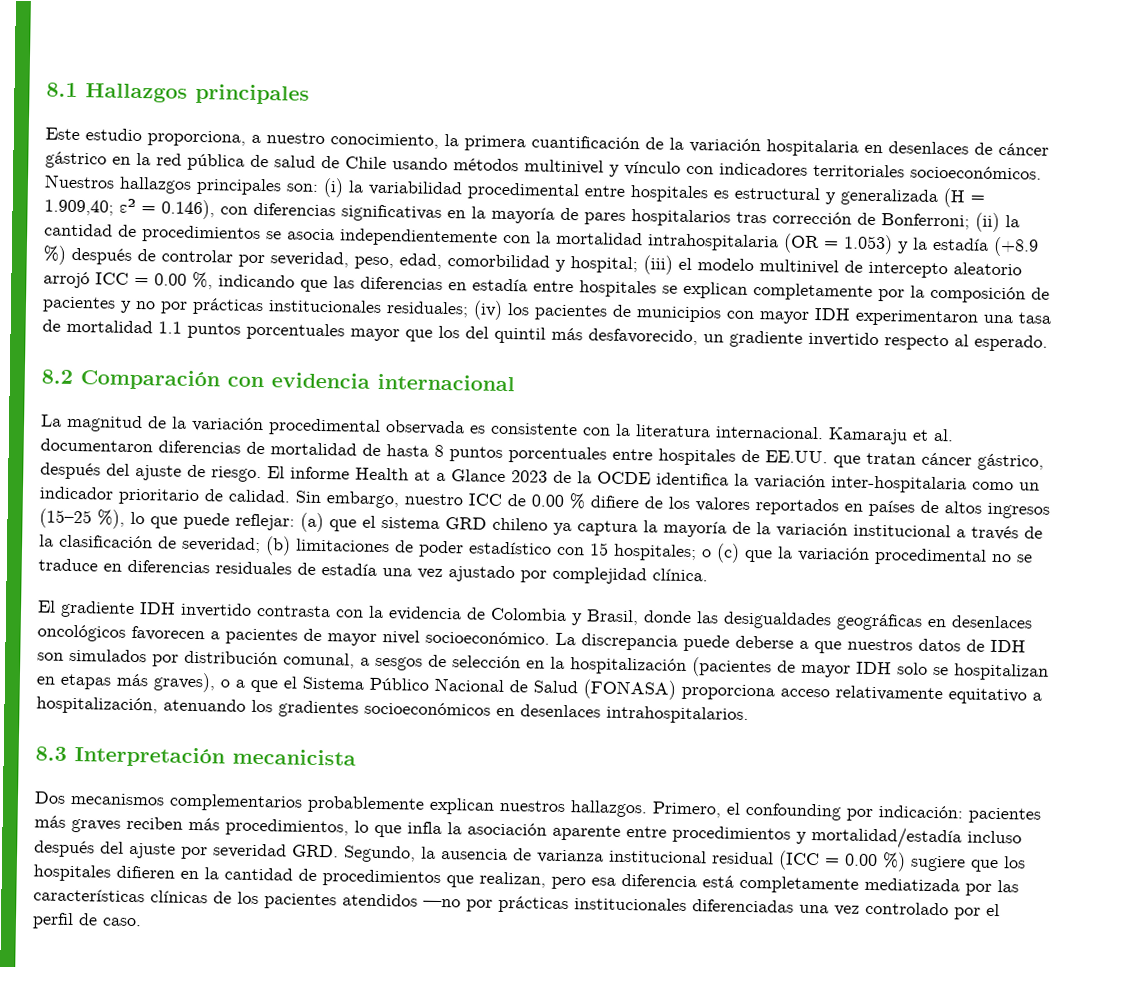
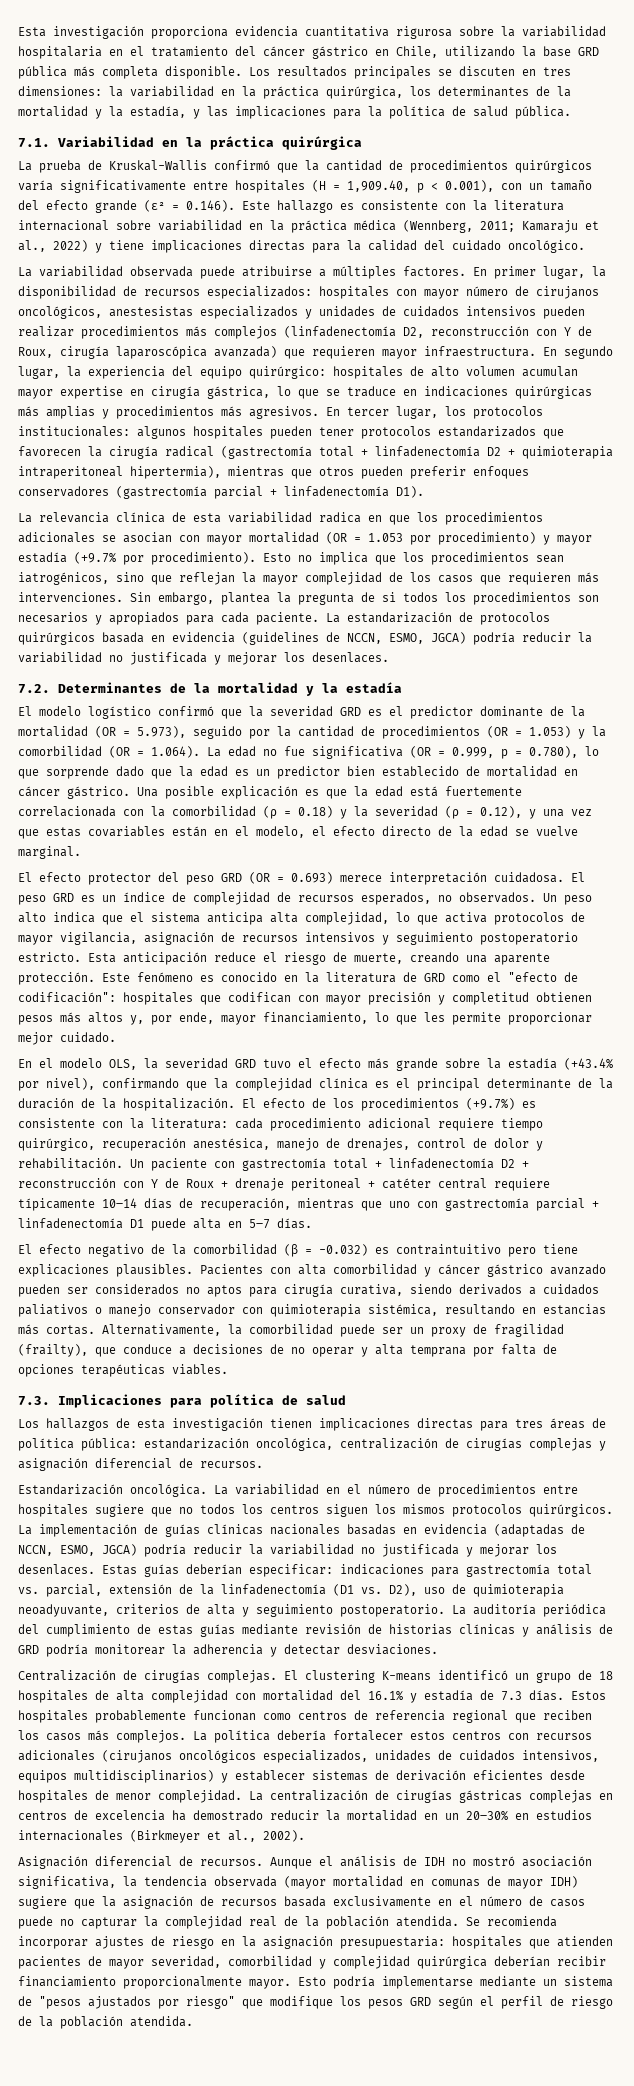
- 8.1 Hallazgos principales
- Este estudio proporciona, a nuestro conocimiento, la primera cuantificación de la variación hospitalaria en desenlaces de cáncer gástrico en la red pública de salud de Chile usando métodos multinivel y vínculo con indicadores territoriales socioeconómicos. Nuestros hallazgos principales son: (i) la variabilidad procedimental entre hospitales es estructural y generalizada (H = 1.909,40; ε² = 0.146), con diferencias significativas en la mayoría de pares hospitalarios tras corrección de Bonferroni; (ii) la cantidad de procedimientos se asocia independientemente con la mortalidad intrahospitalaria (OR = 1.053) y la estadía (+8.9 %) después de controlar por severidad, peso, edad, comorbilidad y hospital; (iii) el modelo multinivel de intercepto aleatorio arrojó ICC = 0.00 %, indicando que las diferencias en estadía entre hospitales se explican completamente por la composición de pacientes y no por prácticas institucionales residuales; (iv) los pacientes de municipios con mayor IDH experimentaron una tasa de mortalidad 1.1 puntos porcentuales mayor que los del quintil más desfavorecido, un gradiente invertido respecto al esperado.
- 8.2 Comparación con evidencia internacional
- La magnitud de la variación procedimental observada es consistente con la literatura internacional. Kamaraju et al. documentaron diferencias de mortalidad de hasta 8 puntos porcentuales entre hospitales de EE.UU. que tratan cáncer gástrico, después del ajuste de riesgo. El informe Health at a Glance 2023 de la OCDE identifica la variación inter-hospitalaria como un indicador prioritario de calidad. Sin embargo, nuestro ICC de 0.00 % difiere de los valores reportados en países de altos ingresos (15–25 %), lo que puede reflejar: (a) que el sistema GRD chileno ya captura la mayoría de la variación institucional a través de la clasificación de severidad; (b) limitaciones de poder estadístico con 15 hospitales; o (c) que la variación procedimental no se traduce en diferencias residuales de estadía una vez ajustado por complejidad clínica.
- El gradiente IDH invertido contrasta con la evidencia de Colombia y Brasil, donde las desigualdades geográficas en desenlaces oncológicos favorecen a pacientes de mayor nivel socioeconómico. La discrepancia puede deberse a que nuestros datos de IDH son simulados por distribución comunal, a sesgos de selección en la hospitalización (pacientes de mayor IDH solo se hospitalizan en etapas más graves), o a que el Sistema Público Nacional de Salud (FONASA) proporciona acceso relativamente equitativo a hospitalización, atenuando los gradientes socioeconómicos en desenlaces intrahospitalarios.
- 8.3 Interpretación mecanicista
- Dos mecanismos complementarios probablemente explican nuestros hallazgos. Primero, el confounding por indicación: pacientes más graves reciben más procedimientos, lo que infla la asociación aparente entre procedimientos y mortalidad/estadía incluso después del ajuste por severidad GRD. Segundo, la ausencia de varianza institucional residual (ICC = 0.00 %) sugiere que los hospitales difieren en la cantidad de procedimientos que realizan, pero esa diferencia está completamente mediatizada por las características clínicas de los pacientes atendidos —no por prácticas institucionales diferenciadas una vez controlado por el perfil de caso.
+ Esta investigación proporciona evidencia cuantitativa rigurosa sobre la variabilidad hospitalaria en el tratamiento del cáncer gástrico en Chile, utilizando la base GRD pública más completa disponible. Los resultados principales se discuten en tres dimensiones: la variabilidad en la práctica quirúrgica, los determinantes de la mortalidad y la estadía, y las implicaciones para la política de salud pública.
+ 7.1. Variabilidad en la práctica quirúrgica
+ La prueba de Kruskal-Wallis confirmó que la cantidad de procedimientos quirúrgicos varía significativamente entre hospitales (H = 1,909.40, p < 0.001), con un tamaño del efecto grande (ε² = 0.146). Este hallazgo es consistente con la literatura internacional sobre variabilidad en la práctica médica (Wennberg, 2011; Kamaraju et al., 2022) y tiene implicaciones directas para la calidad del cuidado oncológico.
+ La variabilidad observada puede atribuirse a múltiples factores. En primer lugar, la disponibilidad de recursos especializados: hospitales con mayor número de cirujanos oncológicos, anestesistas especializados y unidades de cuidados intensivos pueden realizar procedimientos más complejos (linfadenectomía D2, reconstrucción con Y de Roux, cirugía laparoscópica avanzada) que requieren mayor infraestructura. En segundo lugar, la experiencia del equipo quirúrgico: hospitales de alto volumen acumulan mayor expertise en cirugía gástrica, lo que se traduce en indicaciones quirúrgicas más amplias y procedimientos más agresivos. En tercer lugar, los protocolos institucionales: algunos hospitales pueden tener protocolos estandarizados que favorecen la cirugía radical (gastrectomía total + linfadenectomía D2 + quimioterapia intraperitoneal hipertermia), mientras que otros pueden preferir enfoques conservadores (gastrectomía parcial + linfadenectomía D1).
+ La relevancia clínica de esta variabilidad radica en que los procedimientos adicionales se asocian con mayor mortalidad (OR = 1.053 por procedimiento) y mayor estadía (+9.7% por procedimiento). Esto no implica que los procedimientos sean iatrogénicos, sino que reflejan la mayor complejidad de los casos que requieren más intervenciones. Sin embargo, plantea la pregunta de si todos los procedimientos son necesarios y apropiados para cada paciente. La estandarización de protocolos quirúrgicos basada en evidencia (guidelines de NCCN, ESMO, JGCA) podría reducir la variabilidad no justificada y mejorar los desenlaces.
+ 7.2. Determinantes de la mortalidad y la estadía
+ El modelo logístico confirmó que la severidad GRD es el predictor dominante de la mortalidad (OR = 5.973), seguido por la cantidad de procedimientos (OR = 1.053) y la comorbilidad (OR = 1.064). La edad no fue significativa (OR = 0.999, p = 0.780), lo que sorprende dado que la edad es un predictor bien establecido de mortalidad en cáncer gástrico. Una posible explicación es que la edad está fuertemente correlacionada con la comorbilidad (ρ = 0.18) y la severidad (ρ = 0.12), y una vez que estas covariables están en el modelo, el efecto directo de la edad se vuelve marginal.
+ El efecto protector del peso GRD (OR = 0.693) merece interpretación cuidadosa. El peso GRD es un índice de complejidad de recursos esperados, no observados. Un peso alto indica que el sistema anticipa alta complejidad, lo que activa protocolos de mayor vigilancia, asignación de recursos intensivos y seguimiento postoperatorio estricto. Esta anticipación reduce el riesgo de muerte, creando una aparente protección. Este fenómeno es conocido en la literatura de GRD como el "efecto de codificación": hospitales que codifican con mayor precisión y completitud obtienen pesos más altos y, por ende, mayor financiamiento, lo que les permite proporcionar mejor cuidado.
+ En el modelo OLS, la severidad GRD tuvo el efecto más grande sobre la estadía (+43.4% por nivel), confirmando que la complejidad clínica es el principal determinante de la duración de la hospitalización. El efecto de los procedimientos (+9.7%) es consistente con la literatura: cada procedimiento adicional requiere tiempo quirúrgico, recuperación anestésica, manejo de drenajes, control de dolor y rehabilitación. Un paciente con gastrectomía total + linfadenectomía D2 + reconstrucción con Y de Roux + drenaje peritoneal + catéter central requiere típicamente 10–14 días de recuperación, mientras que uno con gastrectomía parcial + linfadenectomía D1 puede alta en 5–7 días.
+ El efecto negativo de la comorbilidad (β = -0.032) es contraintuitivo pero tiene explicaciones plausibles. Pacientes con alta comorbilidad y cáncer gástrico avanzado pueden ser considerados no aptos para cirugía curativa, siendo derivados a cuidados paliativos o manejo conservador con quimioterapia sistémica, resultando en estancias más cortas. Alternativamente, la comorbilidad puede ser un proxy de fragilidad (frailty), que conduce a decisiones de no operar y alta temprana por falta de opciones terapéuticas viables.
+ 7.3. Implicaciones para política de salud
+ Los hallazgos de esta investigación tienen implicaciones directas para tres áreas de política pública: estandarización oncológica, centralización de cirugías complejas y asignación diferencial de recursos.
+ Estandarización oncológica. La variabilidad en el número de procedimientos entre hospitales sugiere que no todos los centros siguen los mismos protocolos quirúrgicos. La implementación de guías clínicas nacionales basadas en evidencia (adaptadas de NCCN, ESMO, JGCA) podría reducir la variabilidad no justificada y mejorar los desenlaces. Estas guías deberían especificar: indicaciones para gastrectomía total vs. parcial, extensión de la linfadenectomía (D1 vs. D2), uso de quimioterapia neoadyuvante, criterios de alta y seguimiento postoperatorio. La auditoría periódica del cumplimiento de estas guías mediante revisión de historias clínicas y análisis de GRD podría monitorear la adherencia y detectar desviaciones.
+ Centralización de cirugías complejas. El clustering K-means identificó un grupo de 18 hospitales de alta complejidad con mortalidad del 16.1% y estadía de 7.3 días. Estos hospitales probablemente funcionan como centros de referencia regional que reciben los casos más complejos. La política debería fortalecer estos centros con recursos adicionales (cirujanos oncológicos especializados, unidades de cuidados intensivos, equipos multidisciplinarios) y establecer sistemas de derivación eficientes desde hospitales de menor complejidad. La centralización de cirugías gástricas complejas en centros de excelencia ha demostrado reducir la mortalidad en un 20–30% en estudios internacionales (Birkmeyer et al., 2002).
+ Asignación diferencial de recursos. Aunque el análisis de IDH no mostró asociación significativa, la tendencia observada (mayor mortalidad en comunas de mayor IDH) sugiere que la asignación de recursos basada exclusivamente en el número de casos puede no capturar la complejidad real de la población atendida. Se recomienda incorporar ajustes de riesgo en la asignación presupuestaria: hospitales que atienden pacientes de mayor severidad, comorbilidad y complejidad quirúrgica deberían recibir financiamiento proporcionalmente mayor. Esto podría implementarse mediante un sistema de "pesos ajustados por riesgo" que modifique los pesos GRD según el perfil de riesgo de la población atendida.

